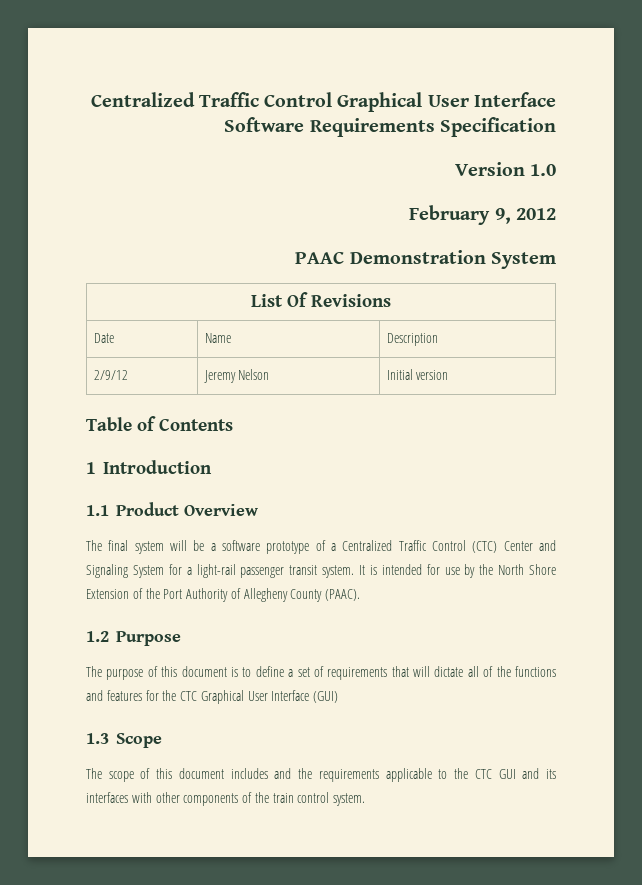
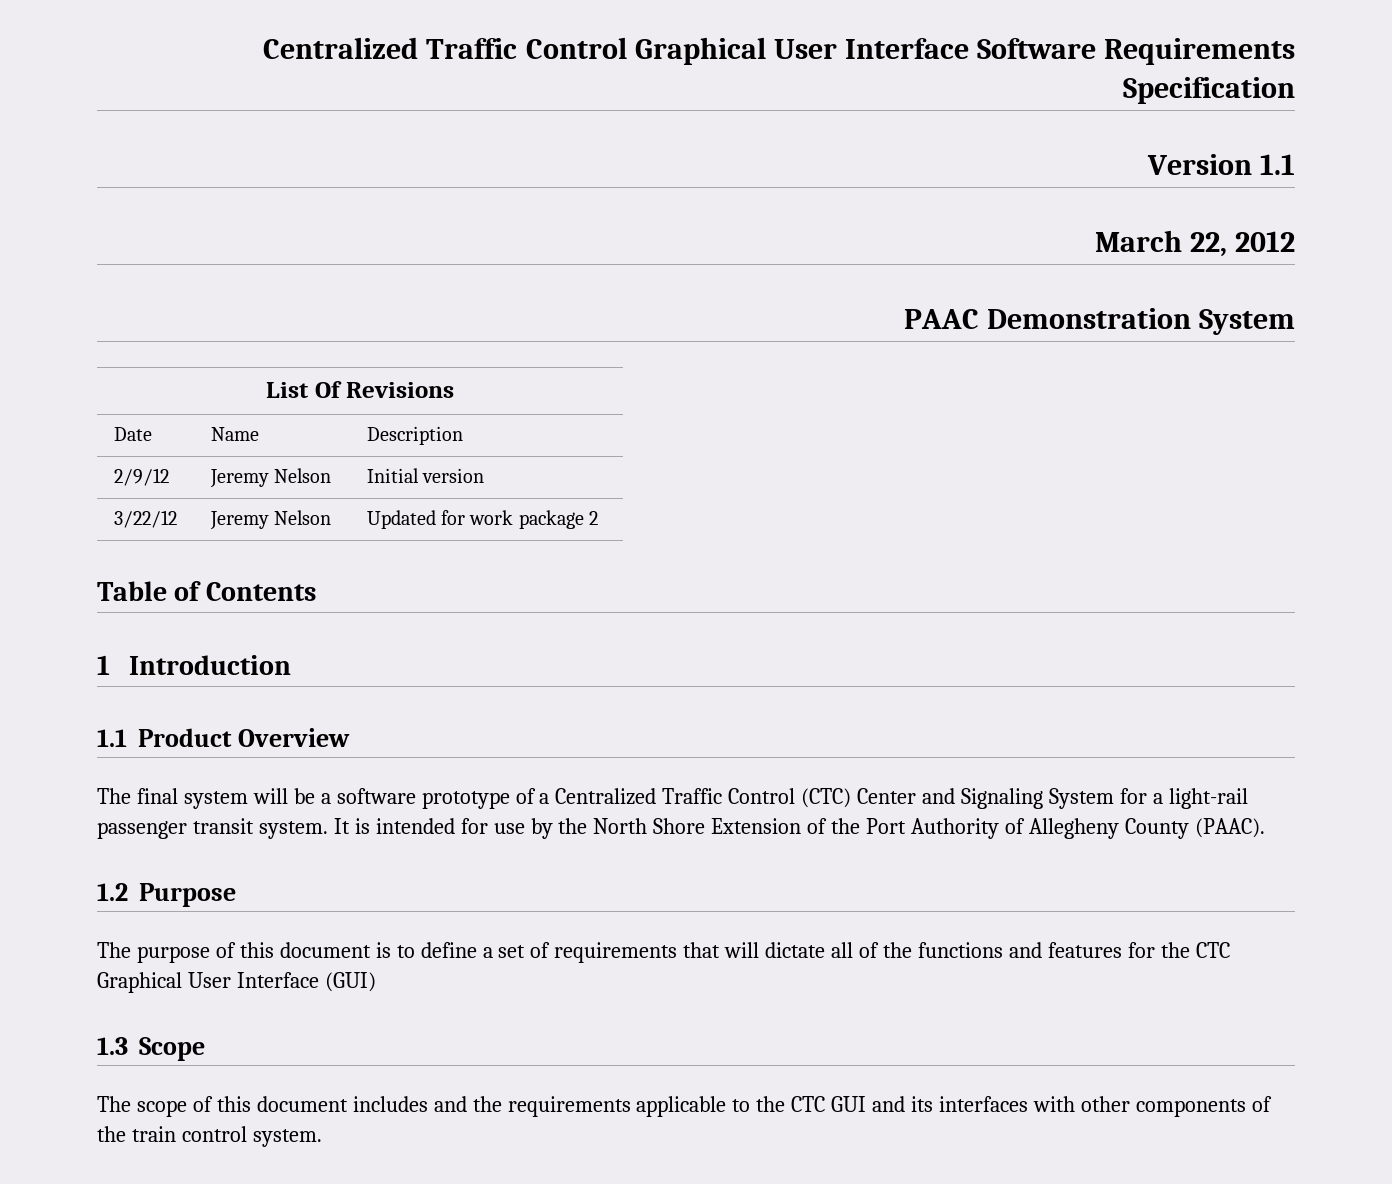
- Version 1.0
- February 9, 2012
+ Version 1.1
+ March 22, 2012
+ 3/22/12 | Jeremy Nelson | Updated for work package 2

